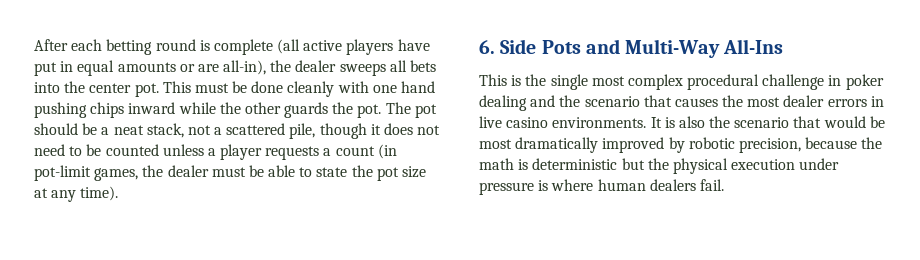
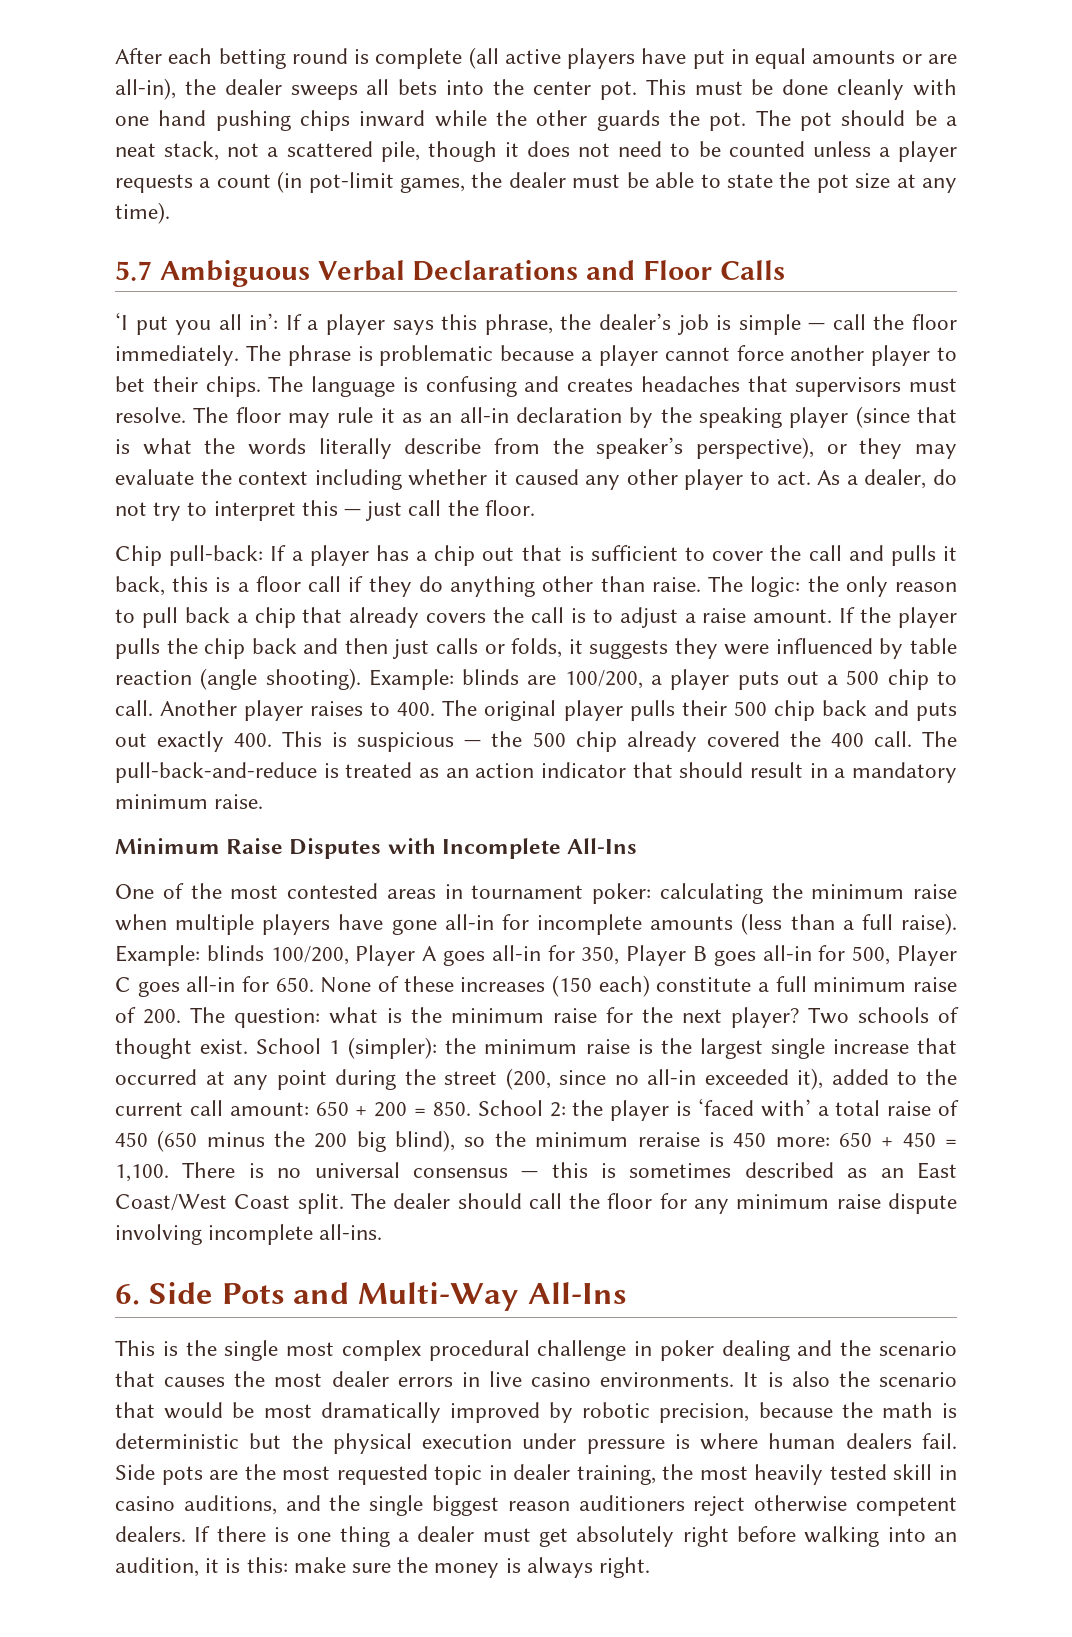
+ 5.7 Ambiguous Verbal Declarations and Floor Calls
+ ‘I put you all in’: If a player says this phrase, the dealer’s job is simple — call the floor immediately. The phrase is problematic because a player cannot force another player to bet their chips. The language is confusing and creates headaches that supervisors must resolve. The floor may rule it as an all-in declaration by the speaking player (since that is what the words literally describe from the speaker’s perspective), or they may evaluate the context including whether it caused any other player to act. As a dealer, do not try to interpret this — just call the floor.
+ Chip pull-back: If a player has a chip out that is sufficient to cover the call and pulls it back, this is a floor call if they do anything other than raise. The logic: the only reason to pull back a chip that already covers the call is to adjust a raise amount. If the player pulls the chip back and then just calls or folds, it suggests they were influenced by table reaction (angle shooting). Example: blinds are 100/200, a player puts out a 500 chip to call. Another player raises to 400. The original player pulls their 500 chip back and puts out exactly 400. This is suspicious — the 500 chip already covered the 400 call. The pull-back-and-reduce is treated as an action indicator that should result in a mandatory minimum raise.
+ Minimum Raise Disputes with Incomplete All-Ins
+ One of the most contested areas in tournament poker: calculating the minimum raise when multiple players have gone all-in for incomplete amounts (less than a full raise). Example: blinds 100/200, Player A goes all-in for 350, Player B goes all-in for 500, Player C goes all-in for 650. None of these increases (150 each) constitute a full minimum raise of 200. The question: what is the minimum raise for the next player? Two schools of thought exist. School 1 (simpler): the minimum raise is the largest single increase that occurred at any point during the street (200, since no all-in exceeded it), added to the current call amount: 650 + 200 = 850. School 2: the player is ‘faced with’ a total raise of 450 (650 minus the 200 big blind), so the minimum reraise is 450 more: 650 + 450 = 1,100. There is no universal consensus — this is sometimes described as an East Coast/West Coast split. The dealer should call the floor for any minimum raise dispute involving incomplete all-ins.
+ Side pots are the most requested topic in dealer training, the most heavily tested skill in casino auditions, and the single biggest reason auditioners reject otherwise competent dealers. If there is one thing a dealer must get absolutely right before walking into an audition, it is this: make sure the money is always right.

